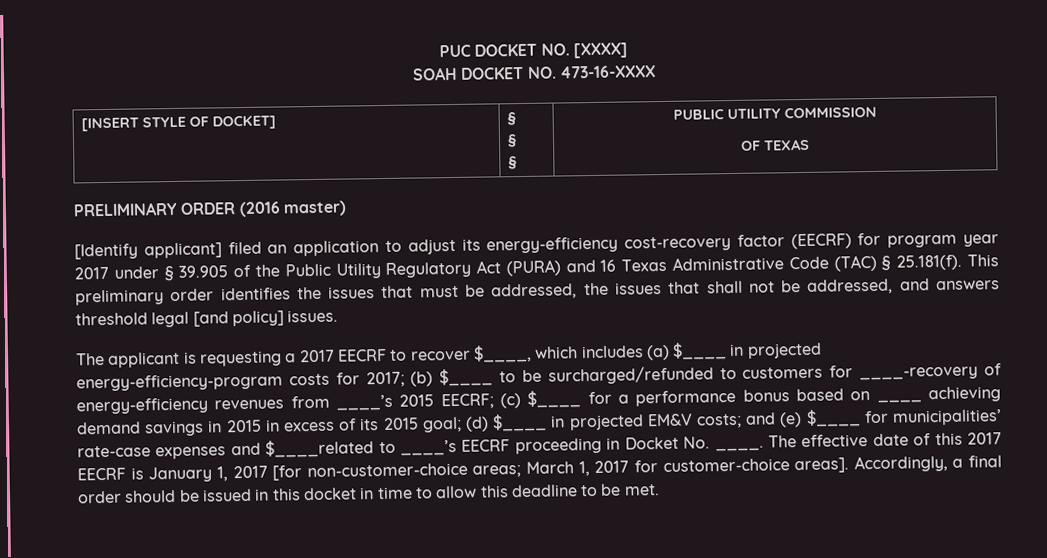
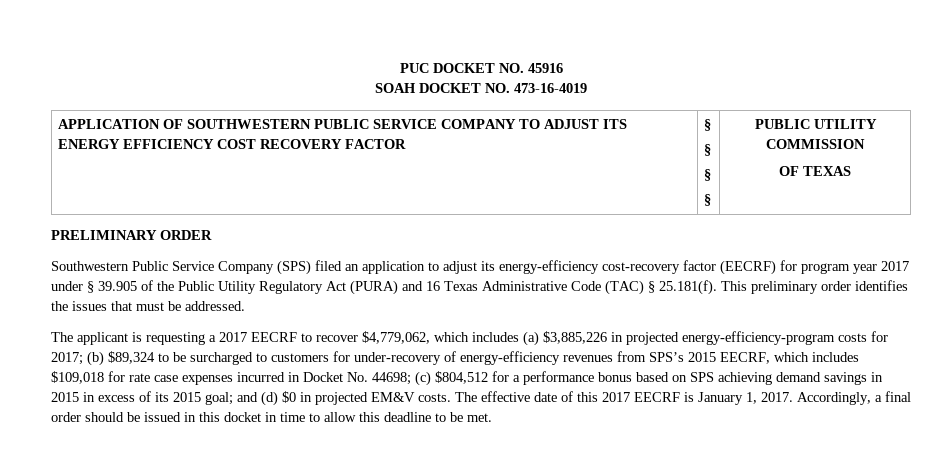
- PUC DOCKET NO. [XXXX]
+ PUC DOCKET NO. 45916
- SOAH DOCKET NO. 473-16-XXXX
- [INSERT STYLE OF DOCKET] | §
+ SOAH DOCKET NO. 473-16-4019
+ APPLICATION OF SOUTHWESTERN PUBLIC SERVICE COMPANY TO ADJUST ITS ENERGY EFFICIENCY COST RECOVERY FACTOR | §
+ §
- PRELIMINARY ORDER (2016 master)
- [Identify applicant] filed an application to adjust its energy-efficiency cost-recovery factor (EECRF) for program year 2017 under § 39.905 of the Public Utility Regulatory Act (PURA) and 16 Texas Administrative Code (TAC) § 25.181(f). This preliminary order identifies the issues that must be addressed, the issues that shall not be addressed, and answers threshold legal [and policy] issues.
+ PRELIMINARY ORDER
+ Southwestern Public Service Company (SPS) filed an application to adjust its energy-efficiency cost-recovery factor (EECRF) for program year 2017 under § 39.905 of the Public Utility Regulatory Act (PURA) and 16 Texas Administrative Code (TAC) § 25.181(f). This preliminary order identifies the issues that must be addressed.
- The applicant is requesting a 2017 EECRF to recover $____, which includes (a) $____ in projected energy-efficiency-program costs for 2017; (b) $____ to be surcharged/refunded to customers for ____-recovery of energy-efficiency revenues from ____’s 2015 EECRF; (c) $____ for a performance bonus based on ____ achieving demand savings in 2015 in excess of its 2015 goal; (d) $____ in projected EM&V costs; and (e) $____ for municipalities’ rate-case expenses and $____related to ____’s EECRF proceeding in Docket No. ____.
+ The applicant is requesting a 2017 EECRF to recover $4,779,062, which includes (a) $3,885,226 in projected energy-efficiency-program costs for 2017; (b) $89,324 to be surcharged to customers for under-recovery of energy-efficiency revenues from SPS’s 2015 EECRF, which includes $109,018 for rate case expenses incurred in Docket No. 44698; (c) $804,512 for a performance bonus based on SPS achieving demand savings in 2015 in excess of its 2015 goal; and (d) $0 in projected EM&V costs.
- The effective date of this 2017 EECRF is January 1, 2017 [for non-customer-choice areas; March 1, 2017 for customer-choice areas].
+ The effective date of this 2017 EECRF is January 1, 2017.

